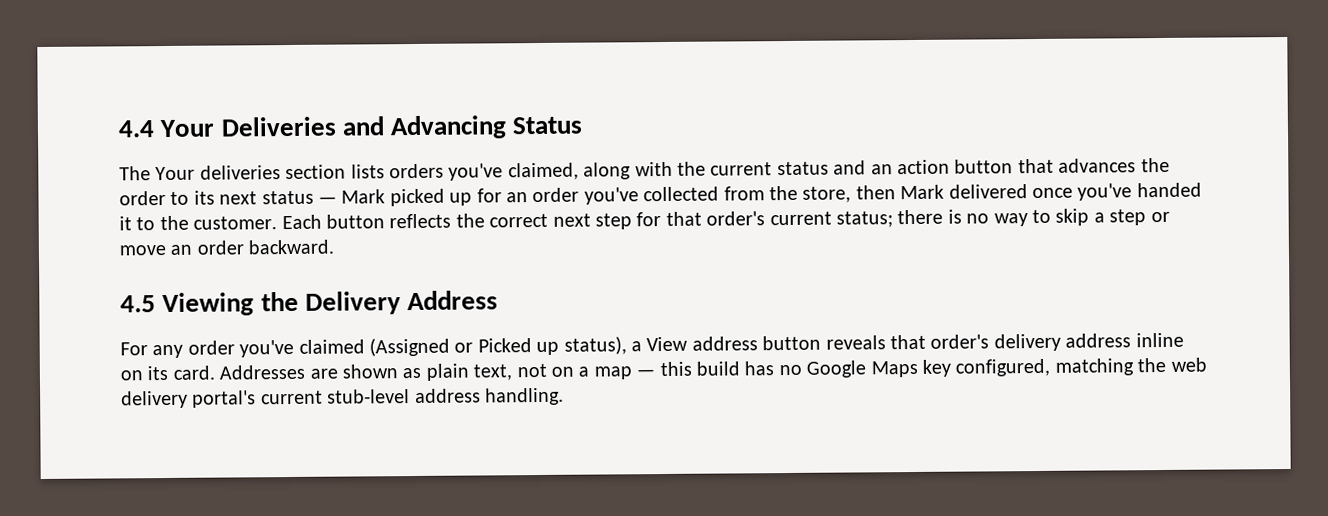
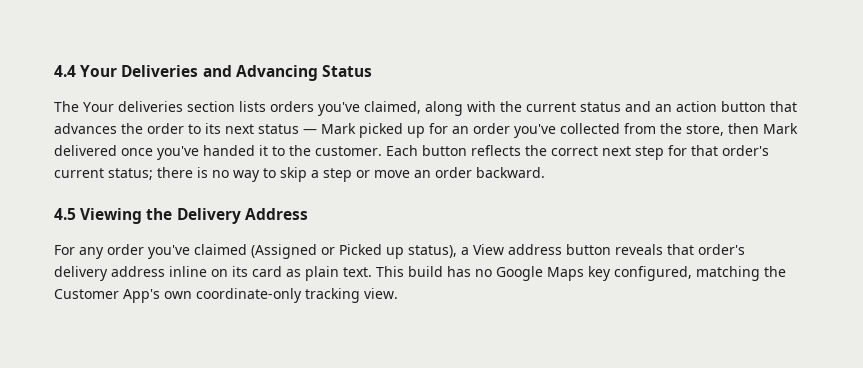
- For any order you've claimed (Assigned or Picked up status), a View address button reveals that order's delivery address inline on its card. Addresses are shown as plain text, not on a map — this build has no Google Maps key configured, matching the web delivery portal's current stub-level address handling.
+ For any order you've claimed (Assigned or Picked up status), a View address button reveals that order's delivery address inline on its card as plain text. This build has no Google Maps key configured, matching the Customer App's own coordinate-only tracking view.

